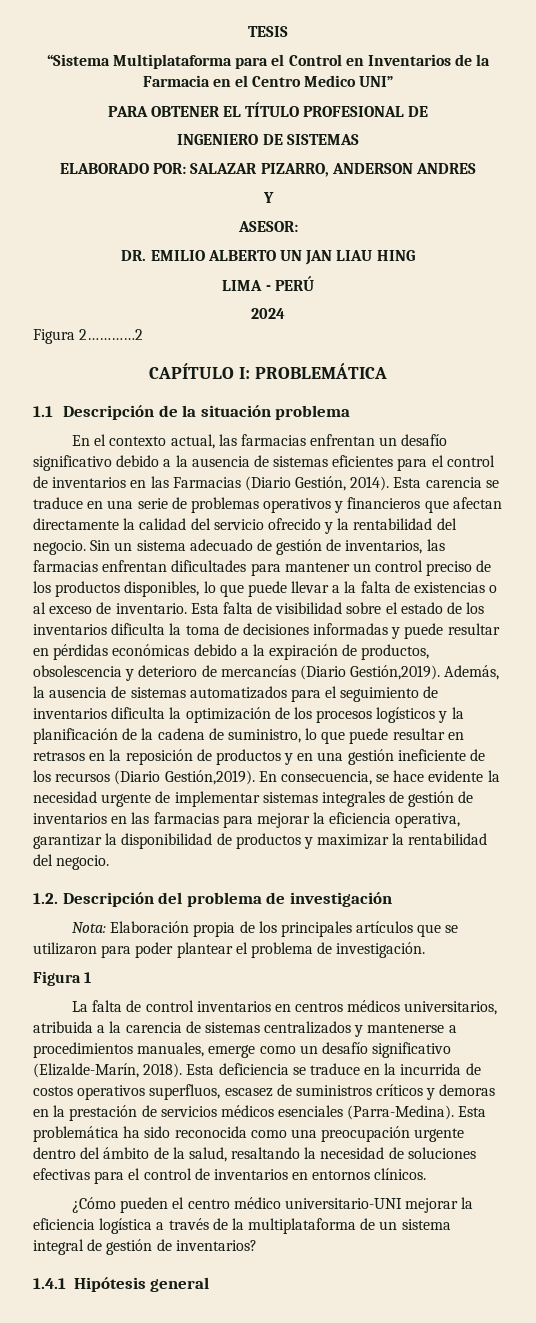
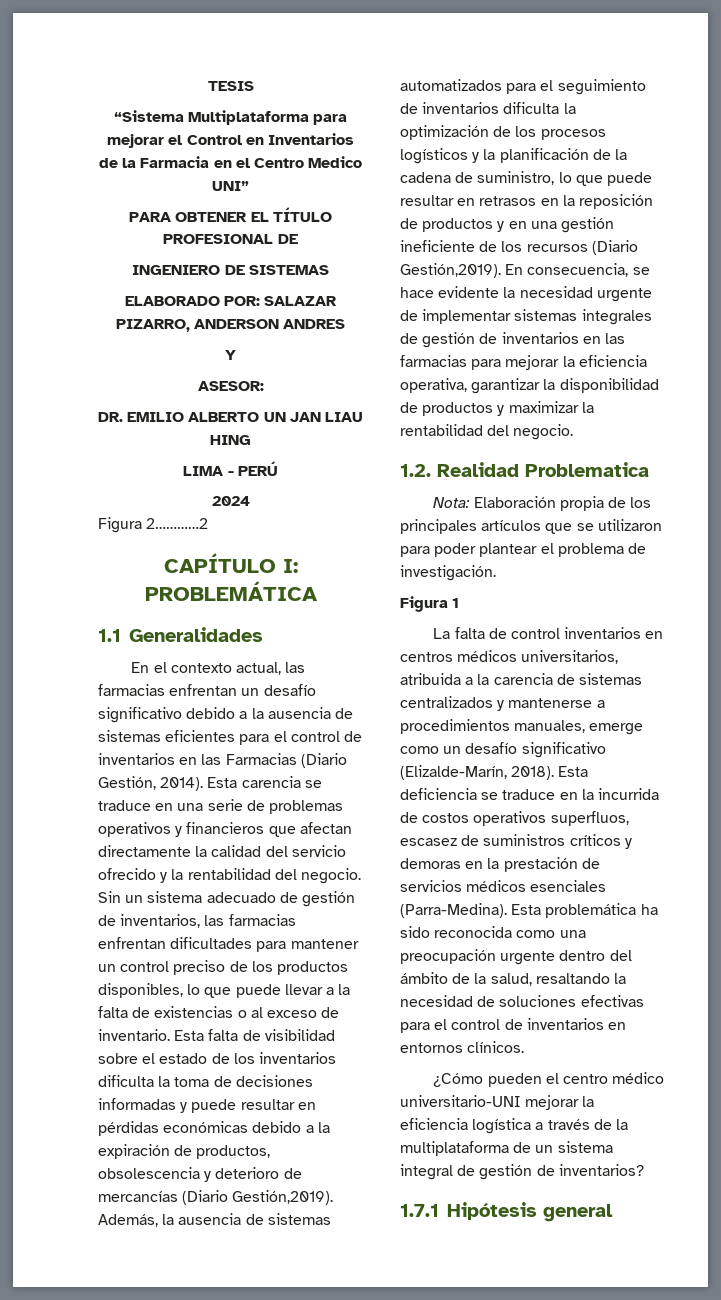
- “Sistema Multiplataforma para el Control en Inventarios de la Farmacia en el Centro Medico UNI”
+ “Sistema Multiplataforma para mejorar el Control en Inventarios de la Farmacia en el Centro Medico UNI”
- 1.1 Descripción de la situación problema
+ 1.1 Generalidades
- 1.2. Descripción del problema de investigación
+ 1.2. Realidad Problematica
- 1.4.1 Hipótesis general
+ 1.7.1 Hipótesis general

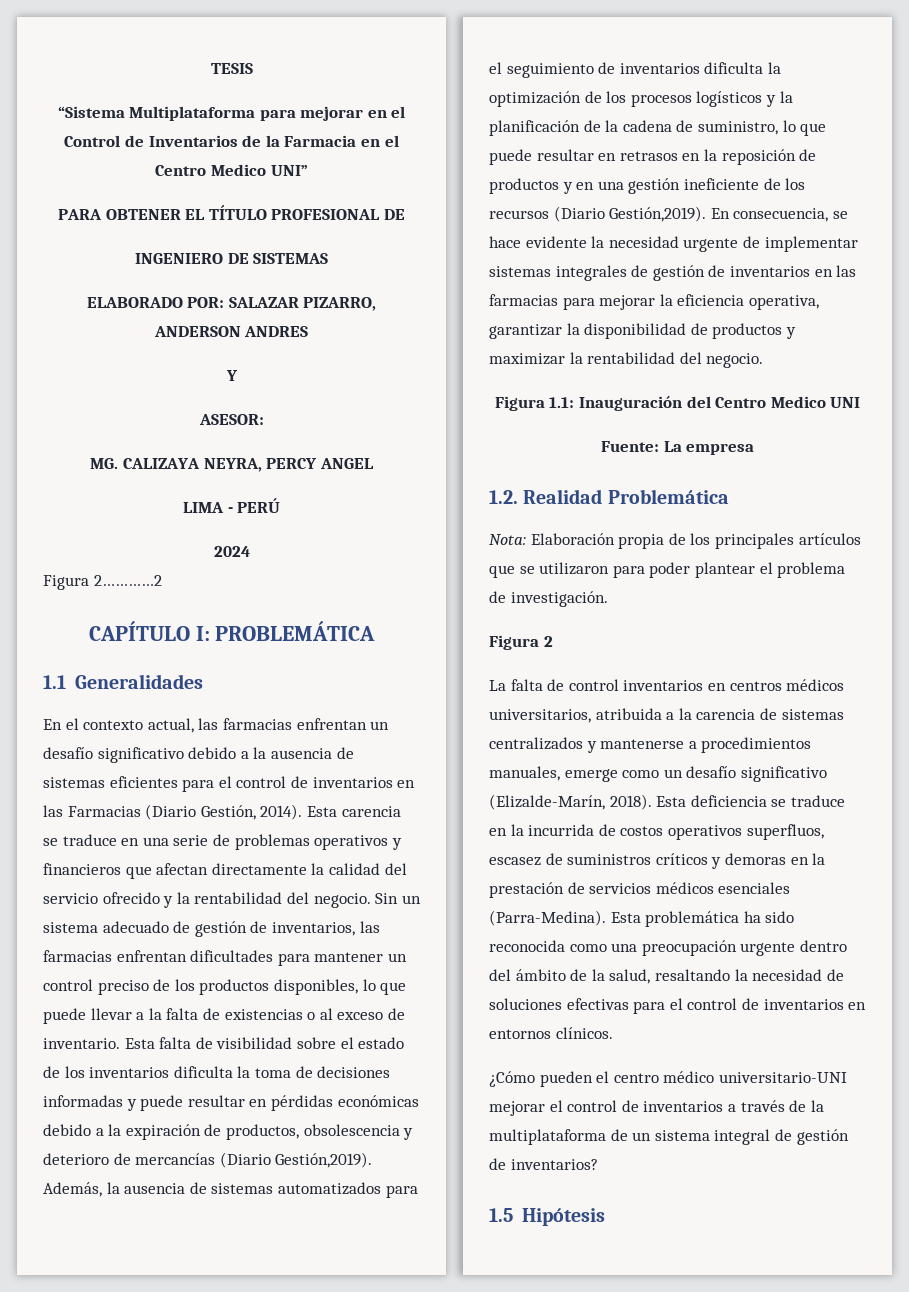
- “Sistema Multiplataforma para mejorar el Control en Inventarios de la Farmacia en el Centro Medico UNI”
+ “Sistema Multiplataforma para mejorar en el Control de Inventarios de la Farmacia en el Centro Medico UNI”
- DR. EMILIO ALBERTO UN JAN LIAU HING
+ MG. CALIZAYA NEYRA, PERCY ANGEL
+ Figura 1.1: Inauguración del Centro Medico UNI
+ Fuente: La empresa
- 1.2. Realidad Problematica
+ 1.2. Realidad Problemática
- Figura 1
+ Figura 2
- ¿Cómo pueden el centro médico universitario-UNI mejorar la eficiencia logística a través de la multiplataforma de un sistema integral de gestión de inventarios?
+ ¿Cómo pueden el centro médico universitario-UNI mejorar el control de inventarios a través de la multiplataforma de un sistema integral de gestión de inventarios?
- 1.7.1 Hipótesis general
+ 1.5 Hipótesis

